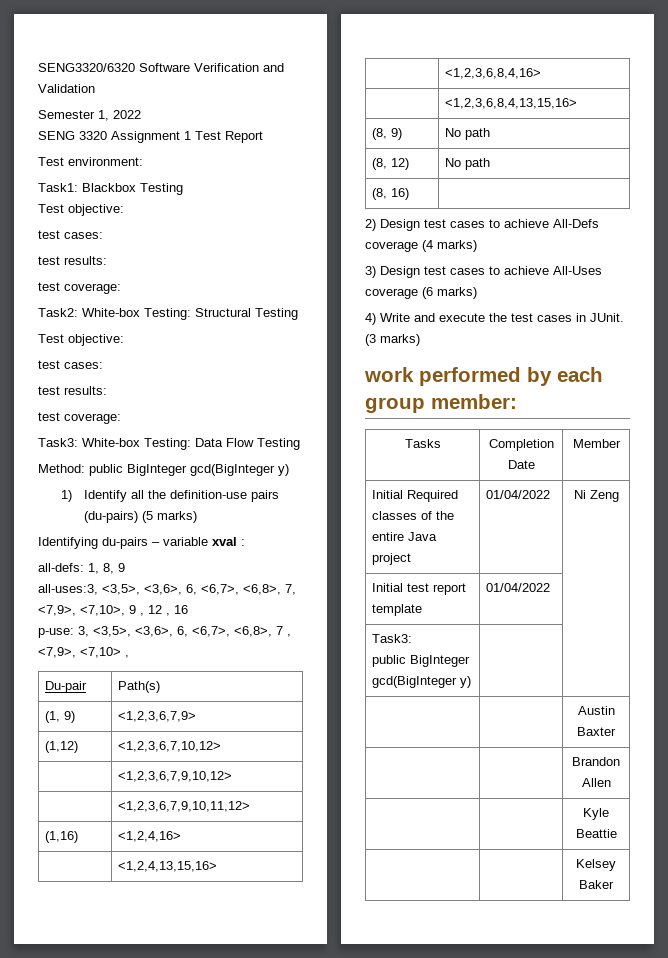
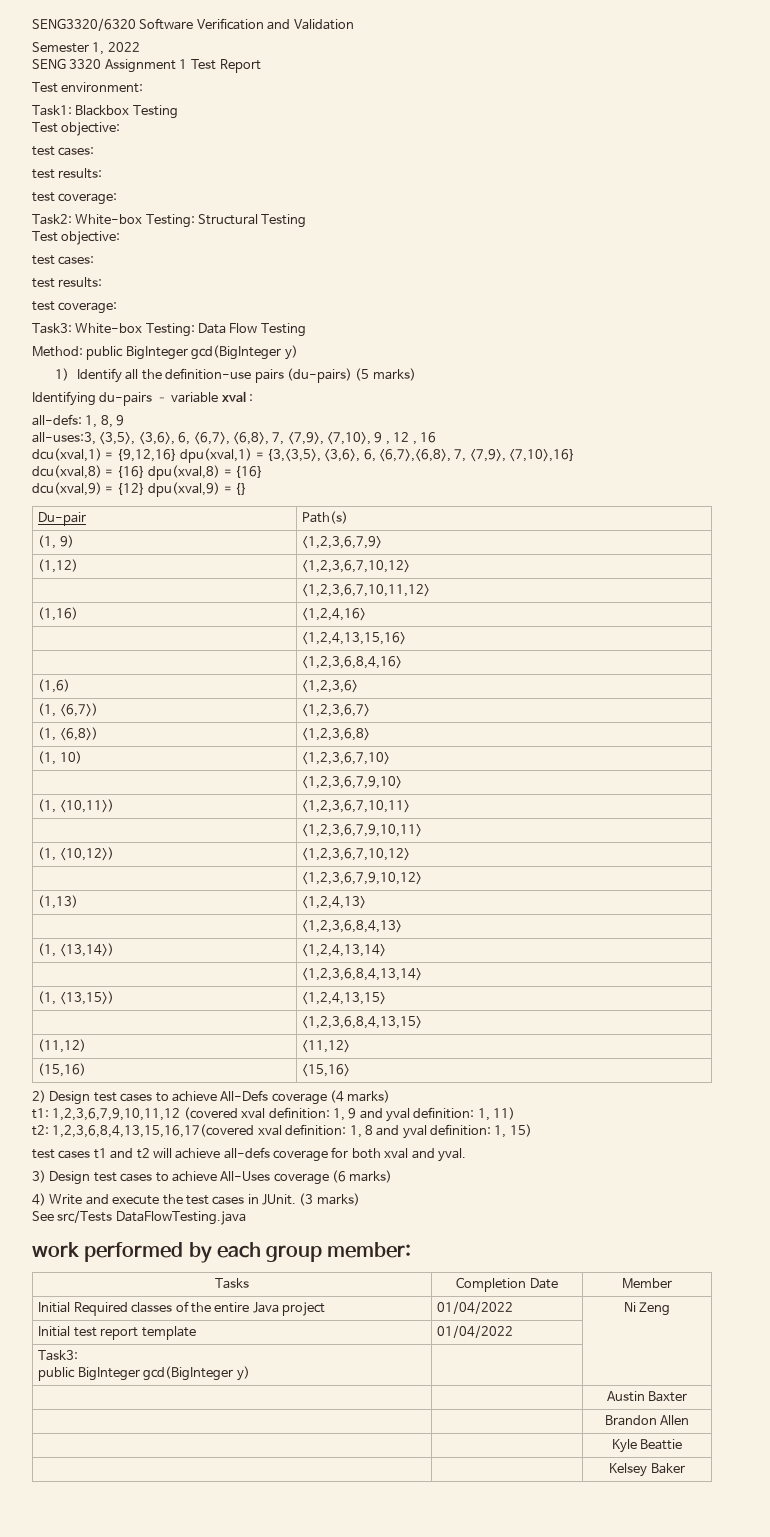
- p-use: 3, <3,5>, <3,6>, 6, <6,7>, <6,8>, 7 , <7,9>, <7,10> ,
+ dcu(xval,1) = {9,12,16} dpu(xval,1) = {3,<3,5>, <3,6>, 6, <6,7>,<6,8>, 7, <7,9>, <7,10>,16}
+ dcu(xval,8) = {16} dpu(xval,8) = {16}
+ dcu(xval,9) = {12} dpu(xval,9) = {}
- | <1,2,3,6,7,9,10,12>
- | <1,2,3,6,7,9,10,11,12>
+ | <1,2,3,6,7,10,11,12>
- | <1,2,3,6,8,4,13,15,16>
- (8, 9) | No path
- (8, 12) | No path
- (8, 16) |
+ (1,6) | <1,2,3,6>
+ (1, <6,7>) | <1,2,3,6,7>
+ (1, <6,8>) | <1,2,3,6,8>
+ (1, 10) | <1,2,3,6,7,10>
+ | <1,2,3,6,7,9,10>
+ (1, <10,11>) | <1,2,3,6,7,10,11>
+ | <1,2,3,6,7,9,10,11>
+ (1, <10,12>) | <1,2,3,6,7,10,12>
+ | <1,2,3,6,7,9,10,12>
+ (1,13) | <1,2,4,13>
+ | <1,2,3,6,8,4,13>
+ (1, <13,14>) | <1,2,4,13,14>
+ | <1,2,3,6,8,4,13,14>
+ (1, <13,15>) | <1,2,4,13,15>
+ | <1,2,3,6,8,4,13,15>
+ (11,12) | <11,12>
+ (15,16) | <15,16>
+ t1: 1,2,3,6,7,9,10,11,12 (covered xval definition: 1, 9 and yval definition: 1, 11)
+ t2: 1,2,3,6,8,4,13,15,16,17(covered xval definition: 1, 8 and yval definition: 1, 15)
+ test cases t1 and t2 will achieve all-defs coverage for both xval and yval.
+ See src/Tests DataFlowTesting.java

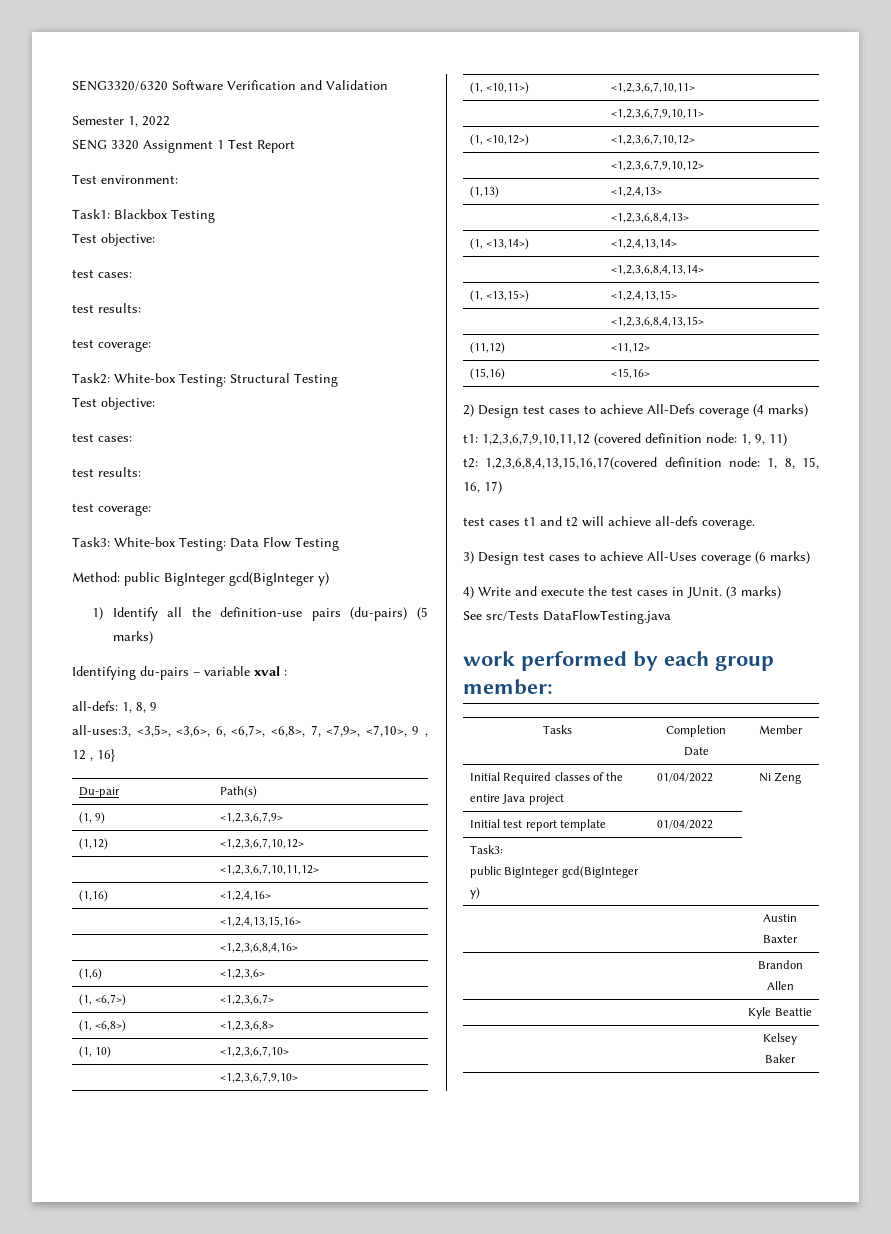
- all-uses:3, <3,5>, <3,6>, 6, <6,7>, <6,8>, 7, <7,9>, <7,10>, 9 , 12 , 16
- dcu(xval,1) = {9,12,16} dpu(xval,1) = {3,<3,5>, <3,6>, 6, <6,7>,<6,8>, 7, <7,9>, <7,10>,16}
- dcu(xval,8) = {16} dpu(xval,8) = {16}
- dcu(xval,9) = {12} dpu(xval,9) = {}
+ all-uses:3, <3,5>, <3,6>, 6, <6,7>, <6,8>, 7, <7,9>, <7,10>, 9 , 12 , 16}
- t1: 1,2,3,6,7,9,10,11,12 (covered xval definition: 1, 9 and yval definition: 1, 11)
- t2: 1,2,3,6,8,4,13,15,16,17(covered xval definition: 1, 8 and yval definition: 1, 15)
+ t1: 1,2,3,6,7,9,10,11,12 (covered definition node: 1, 9, 11)
+ t2: 1,2,3,6,8,4,13,15,16,17(covered definition node: 1, 8, 15, 16, 17)
- test cases t1 and t2 will achieve all-defs coverage for both xval and yval.
+ test cases t1 and t2 will achieve all-defs coverage.

